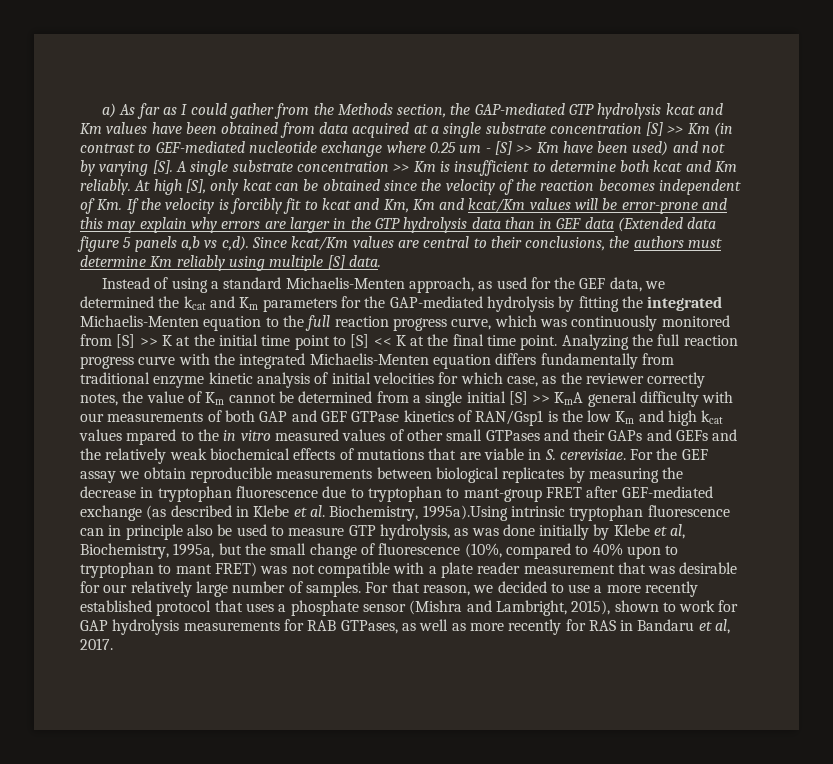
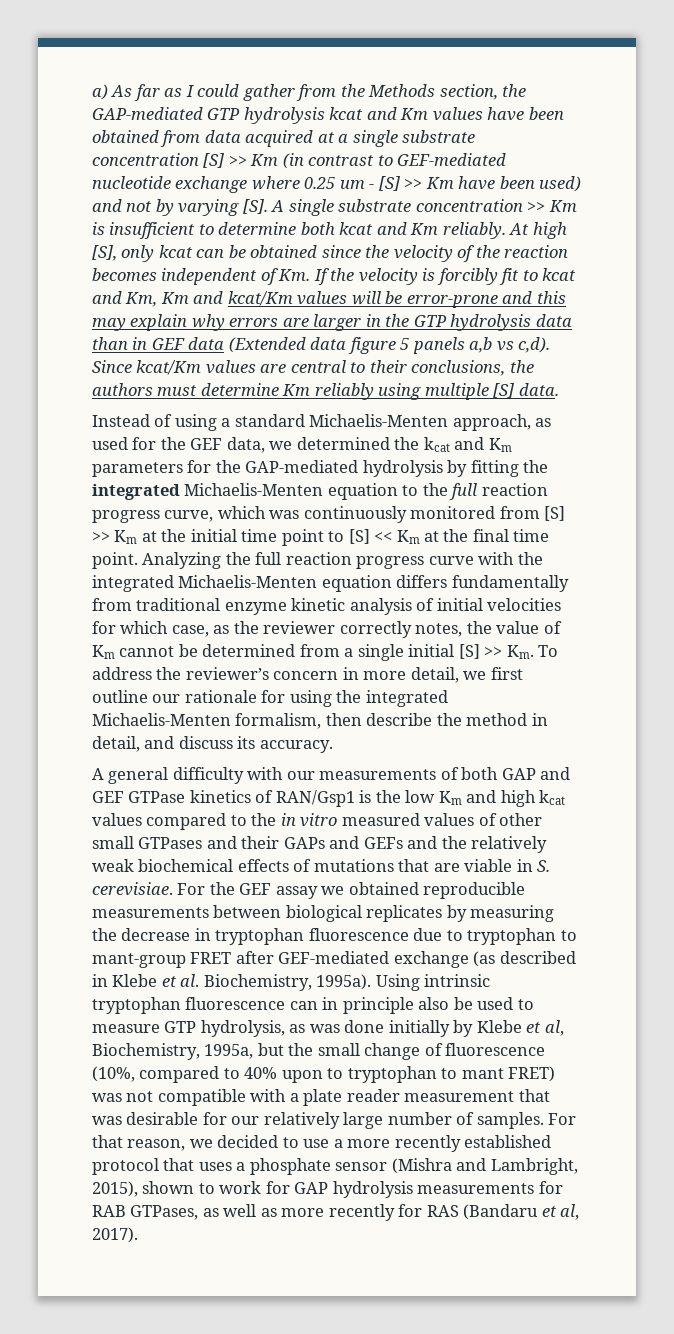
- Instead of using a standard Michaelis-Menten approach, as used for the GEF data, we determined the kcat and Km parameters for the GAP-mediated hydrolysis by fitting the integrated Michaelis-Menten equation to the full reaction progress curve, which was continuously monitored from [S] >> K at the initial time point to [S] << K at the final time point.
+ Instead of using a standard Michaelis-Menten approach, as used for the GEF data, we determined the kcat and Km parameters for the GAP-mediated hydrolysis by fitting the integrated Michaelis-Menten equation to the full reaction progress curve, which was continuously monitored from [S] >> Km at the initial time point to [S] << Km at the final time point.
- Analyzing the full reaction progress curve with the integrated Michaelis-Menten equation differs fundamentally from traditional enzyme kinetic analysis of initial velocities for which case, as the reviewer correctly notes, the value of Km cannot be determined from a single initial [S] >> KmA general difficulty with our measurements of both GAP and GEF GTPase kinetics of RAN/Gsp1 is the low Km and high kcat values mpared to the in vitro measured values of other small GTPases and their GAPs and GEFs and the relatively weak biochemical effects of mutations that are viable in S. cerevisiae.
+ Analyzing the full reaction progress curve with the integrated Michaelis-Menten equation differs fundamentally from traditional enzyme kinetic analysis of initial velocities for which case, as the reviewer correctly notes, the value of Km cannot be determined from a single initial [S] >> Km. To address the reviewer’s concern in more detail, we first outline our rationale for using the integrated Michaelis-Menten formalism, then describe the method in detail, and discuss its accuracy.
+ A general difficulty with our measurements of both GAP and GEF GTPase kinetics of RAN/Gsp1 is the low Km and high kcat values compared to the in vitro measured values of other small GTPases and their GAPs and GEFs and the relatively weak biochemical effects of mutations that are viable in S. cerevisiae.
- For the GEF assay we obtain reproducible measurements between biological replicates by measuring the decrease in tryptophan fluorescence due to tryptophan to mant-group FRET after GEF-mediated exchange (as described in Klebe et al. Biochemistry, 1995a).Using intrinsic tryptophan fluorescence can in principle also be used to measure GTP hydrolysis, as was done initially by Klebe et al, Biochemistry, 1995a, but the small change of fluorescence (10%, compared to 40% upon to tryptophan to mant FRET) was not compatible with a plate reader measurement that was desirable for our relatively large number of samples.
+ For the GEF assay we obtained reproducible measurements between biological replicates by measuring the decrease in tryptophan fluorescence due to tryptophan to mant-group FRET after GEF-mediated exchange (as described in Klebe et al. Biochemistry, 1995a). Using intrinsic tryptophan fluorescence can in principle also be used to measure GTP hydrolysis, as was done initially by Klebe et al, Biochemistry, 1995a, but the small change of fluorescence (10%, compared to 40% upon to tryptophan to mant FRET) was not compatible with a plate reader measurement that was desirable for our relatively large number of samples.
- For that reason, we decided to use a more recently established protocol that uses a phosphate sensor (Mishra and Lambright, 2015), shown to work for GAP hydrolysis measurements for RAB GTPases, as well as more recently for RAS in Bandaru et al, 2017.
+ For that reason, we decided to use a more recently established protocol that uses a phosphate sensor (Mishra and Lambright, 2015), shown to work for GAP hydrolysis measurements for RAB GTPases, as well as more recently for RAS (Bandaru et al, 2017).

